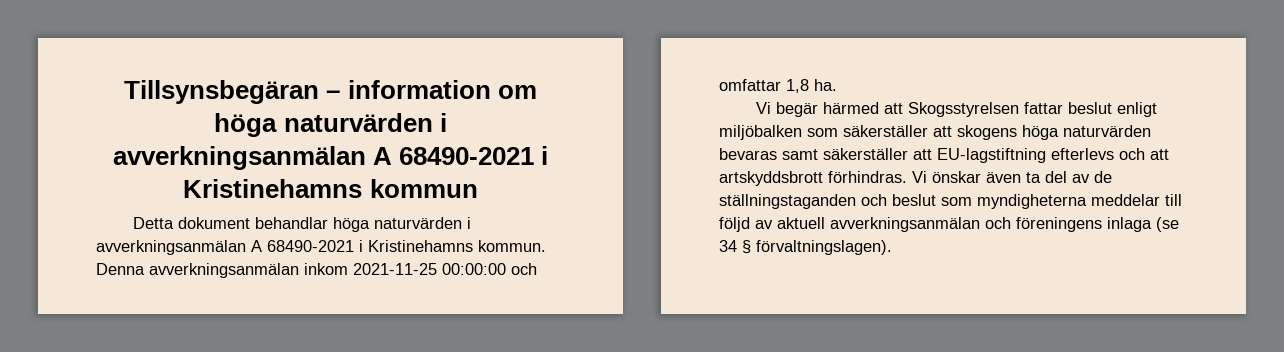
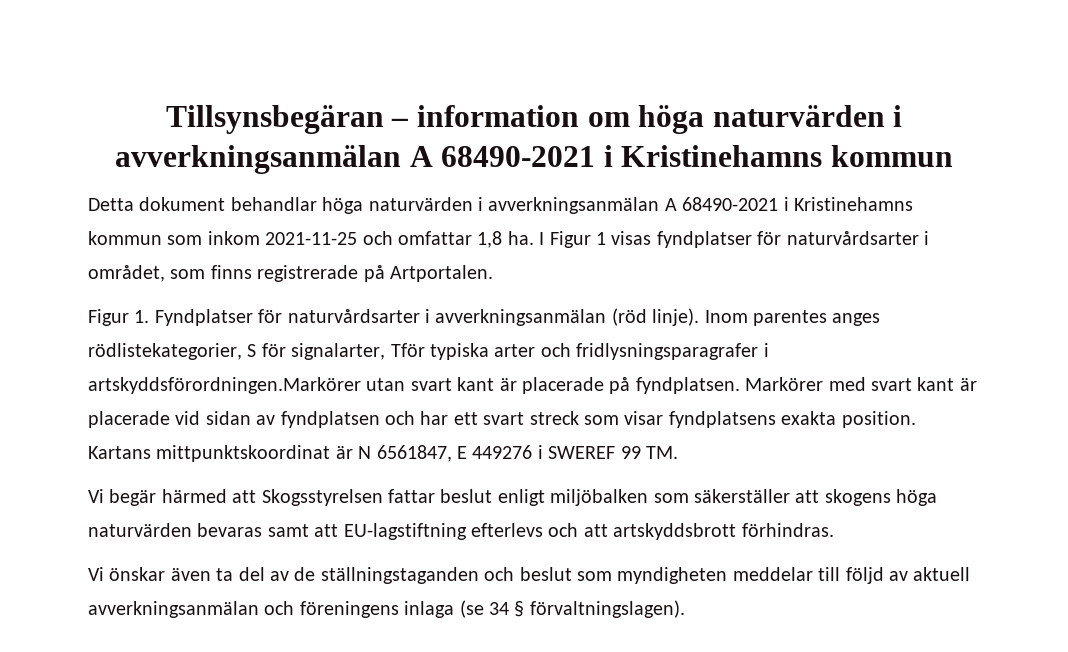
- Detta dokument behandlar höga naturvärden i avverkningsanmälan A 68490-2021 i Kristinehamns kommun. Denna avverkningsanmälan inkom 2021-11-25 00:00:00 och omfattar 1,8 ha.
+ Detta dokument behandlar höga naturvärden i avverkningsanmälan A 68490-2021 i Kristinehamns kommun som inkom 2021-11-25 och omfattar 1,8 ha. I Figur 1 visas fyndplatser för naturvårdsarter i området, som finns registrerade på Artportalen.
+ Figur 1. Fyndplatser för naturvårdsarter i avverkningsanmälan (röd linje). Inom parentes anges rödlistekategorier, S för signalarter, Tför typiska arter och fridlysningsparagrafer i artskyddsförordningen.Markörer utan svart kant är placerade på fyndplatsen. Markörer med svart kant är placerade vid sidan av fyndplatsen och har ett svart streck som visar fyndplatsens exakta position. Kartans mittpunktskoordinat är N 6561847, E 449276 i SWEREF 99 TM.
- Vi begär härmed att Skogsstyrelsen fattar beslut enligt miljöbalken som säkerställer att skogens höga naturvärden bevaras samt säkerställer att EU-lagstiftning efterlevs och att artskyddsbrott förhindras. Vi önskar även ta del av de ställningstaganden och beslut som myndigheterna meddelar till följd av aktuell avverkningsanmälan och föreningens inlaga (se 34 § förvaltningslagen).
+ Vi begär härmed att Skogsstyrelsen fattar beslut enligt miljöbalken som säkerställer att skogens höga naturvärden bevaras samt att EU-lagstiftning efterlevs och att artskyddsbrott förhindras.
+ Vi önskar även ta del av de ställningstaganden och beslut som myndigheten meddelar till följd av aktuell avverkningsanmälan och föreningens inlaga (se 34 § förvaltningslagen).

